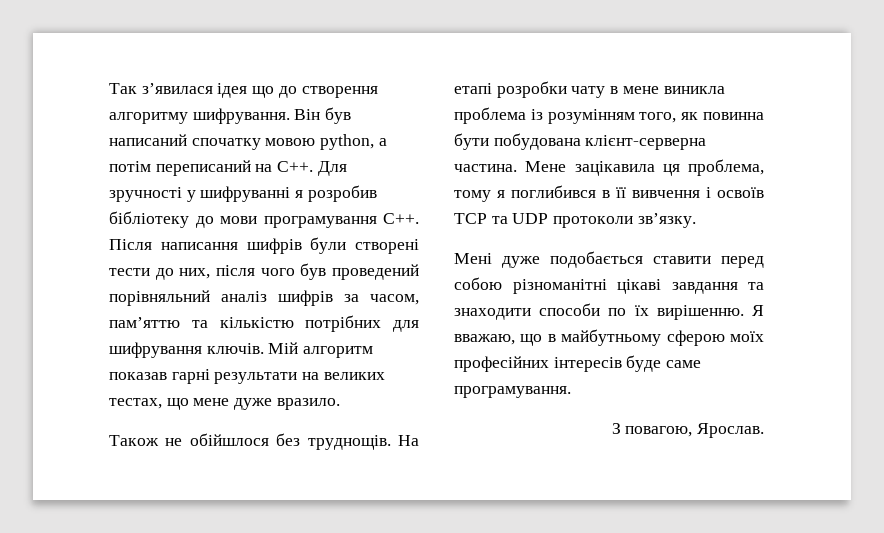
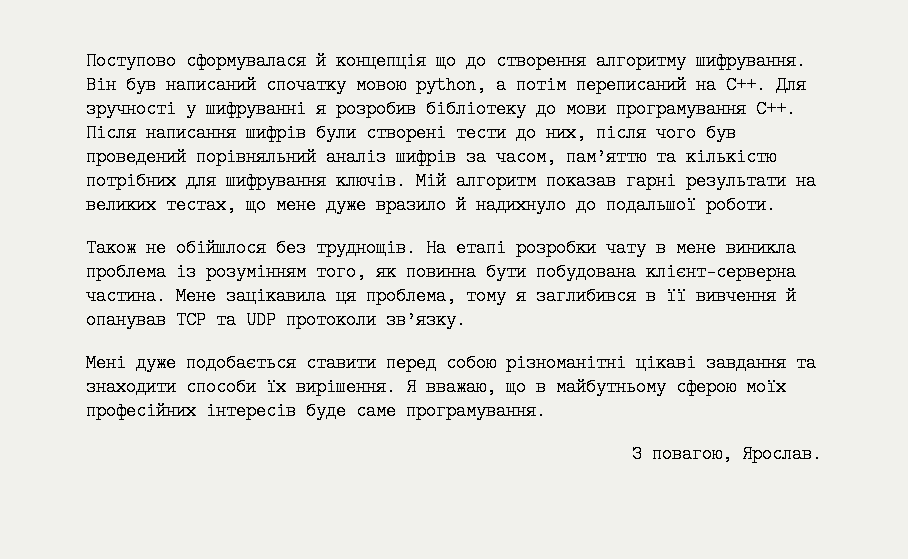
- Так з’явилася ідея що до створення алгоритму шифрування.
+ Поступово сформувалася й концепція що до створення алгоритму шифрування.
- Мій алгоритм показав гарні результати на великих тестах, що мене дуже вразило.
+ Мій алгоритм показав гарні результати на великих тестах, що мене дуже вразило й надихнуло до подальшої роботи.
- Мене зацікавила ця проблема, тому я поглибився в її вивчення і освоїв TCP та UDP протоколи зв’язку.
+ Мене зацікавила ця проблема, тому я заглибився в її вивчення й опанував TCP та UDP протоколи зв’язку.
- Мені дуже подобається ставити перед собою різноманітні цікаві завдання та знаходити способи по їх вирішенню.
+ Мені дуже подобається ставити перед собою різноманітні цікаві завдання та знаходити способи їх вирішення.

